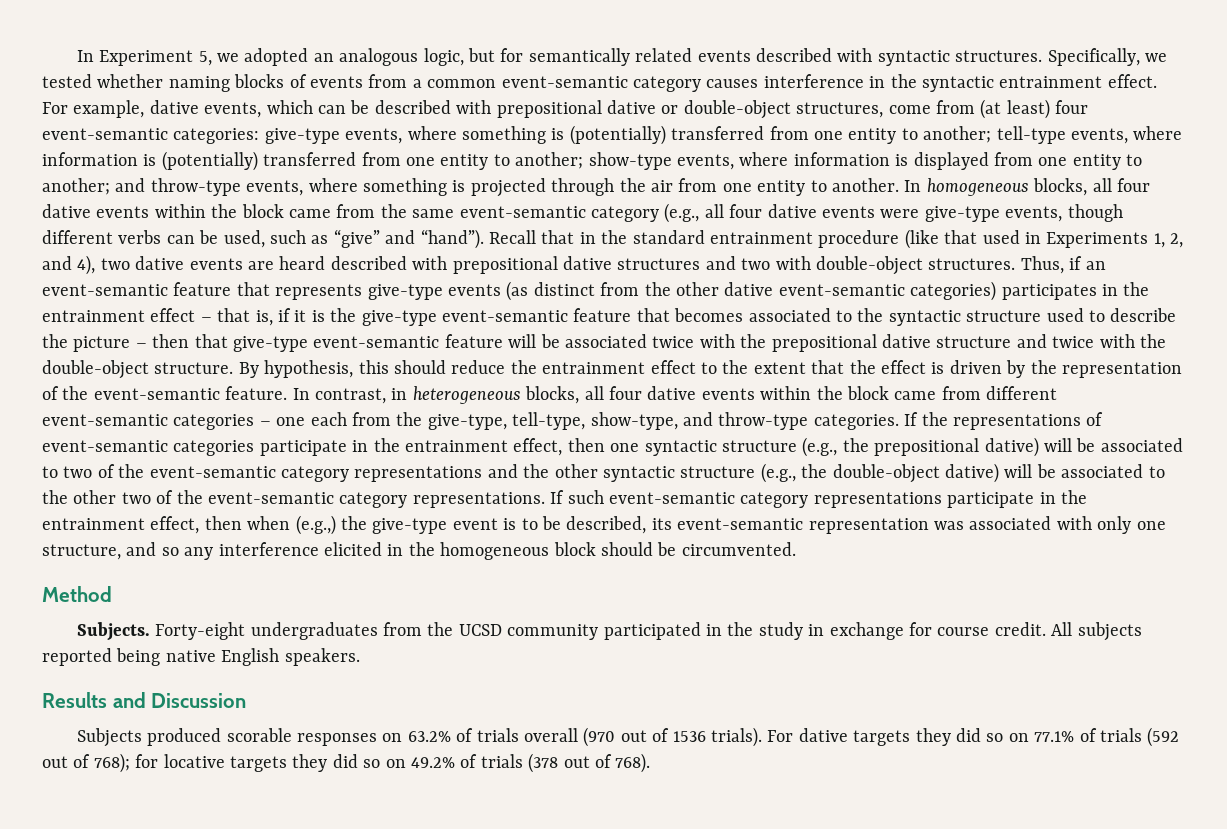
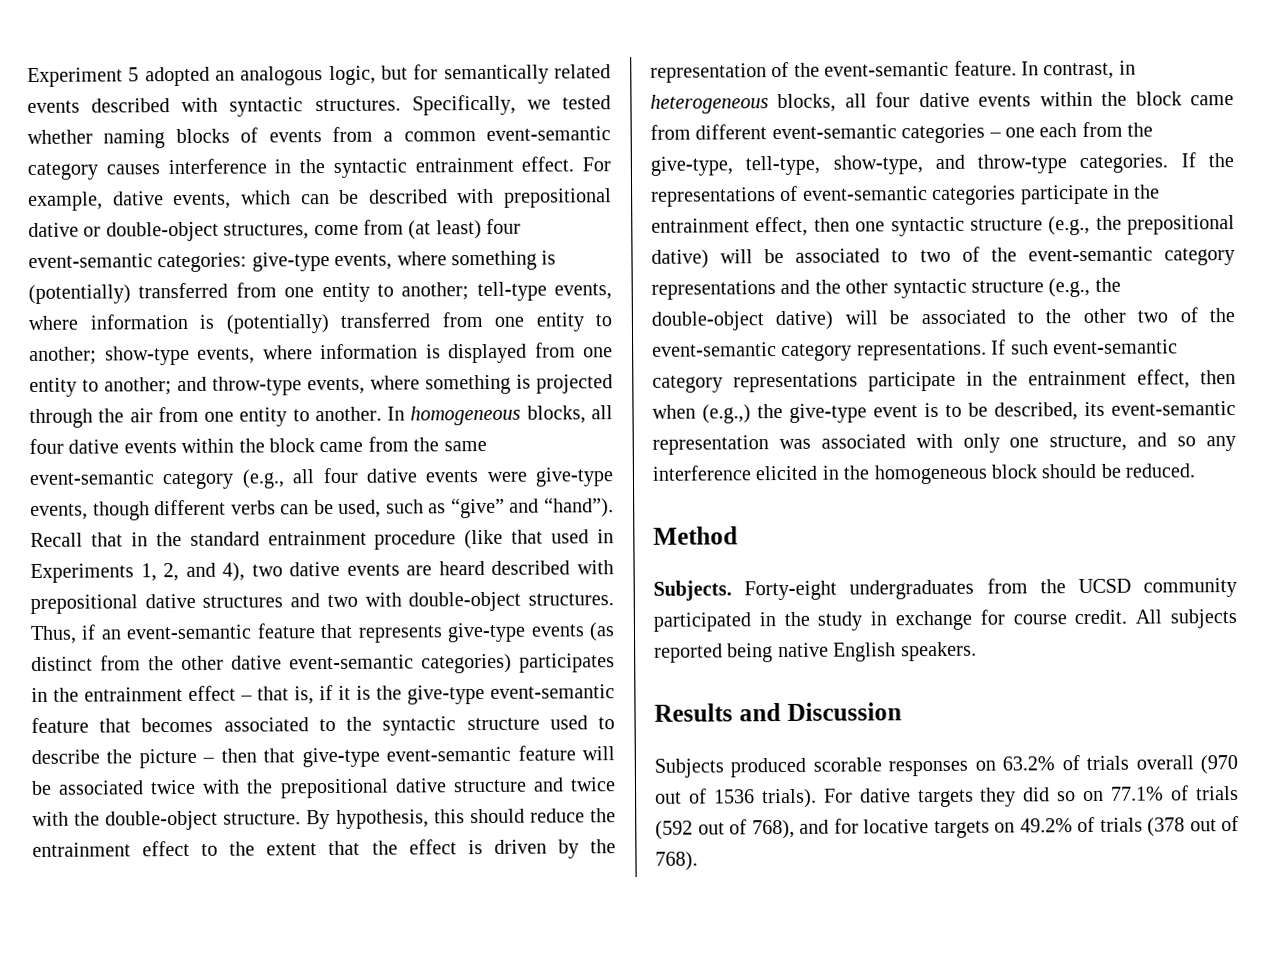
- In Experiment 5, we adopted an analogous logic, but for semantically related events described with syntactic structures.
+ Experiment 5 adopted an analogous logic, but for semantically related events described with syntactic structures.
- If such event-semantic category representations participate in the entrainment effect, then when (e.g.,) the give-type event is to be described, its event-semantic representation was associated with only one structure, and so any interference elicited in the homogeneous block should be circumvented.
+ If such event-semantic category representations participate in the entrainment effect, then when (e.g.,) the give-type event is to be described, its event-semantic representation was associated with only one structure, and so any interference elicited in the homogeneous block should be reduced.
- For dative targets they did so on 77.1% of trials (592 out of 768); for locative targets they did so on 49.2% of trials (378 out of 768).
+ For dative targets they did so on 77.1% of trials (592 out of 768), and for locative targets on 49.2% of trials (378 out of 768).

